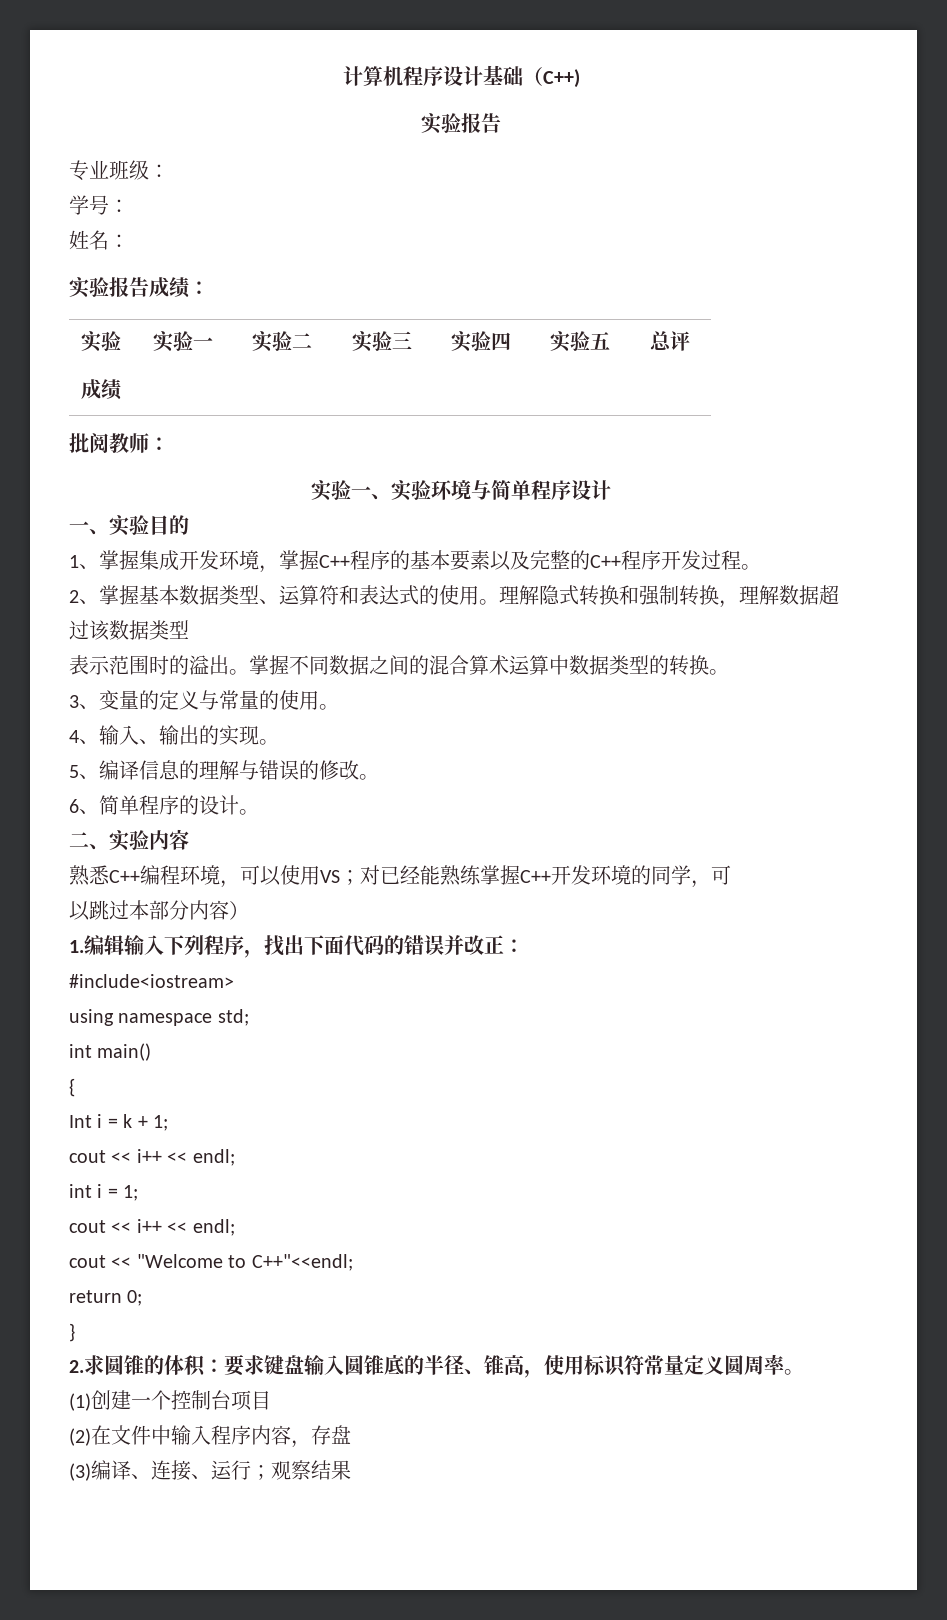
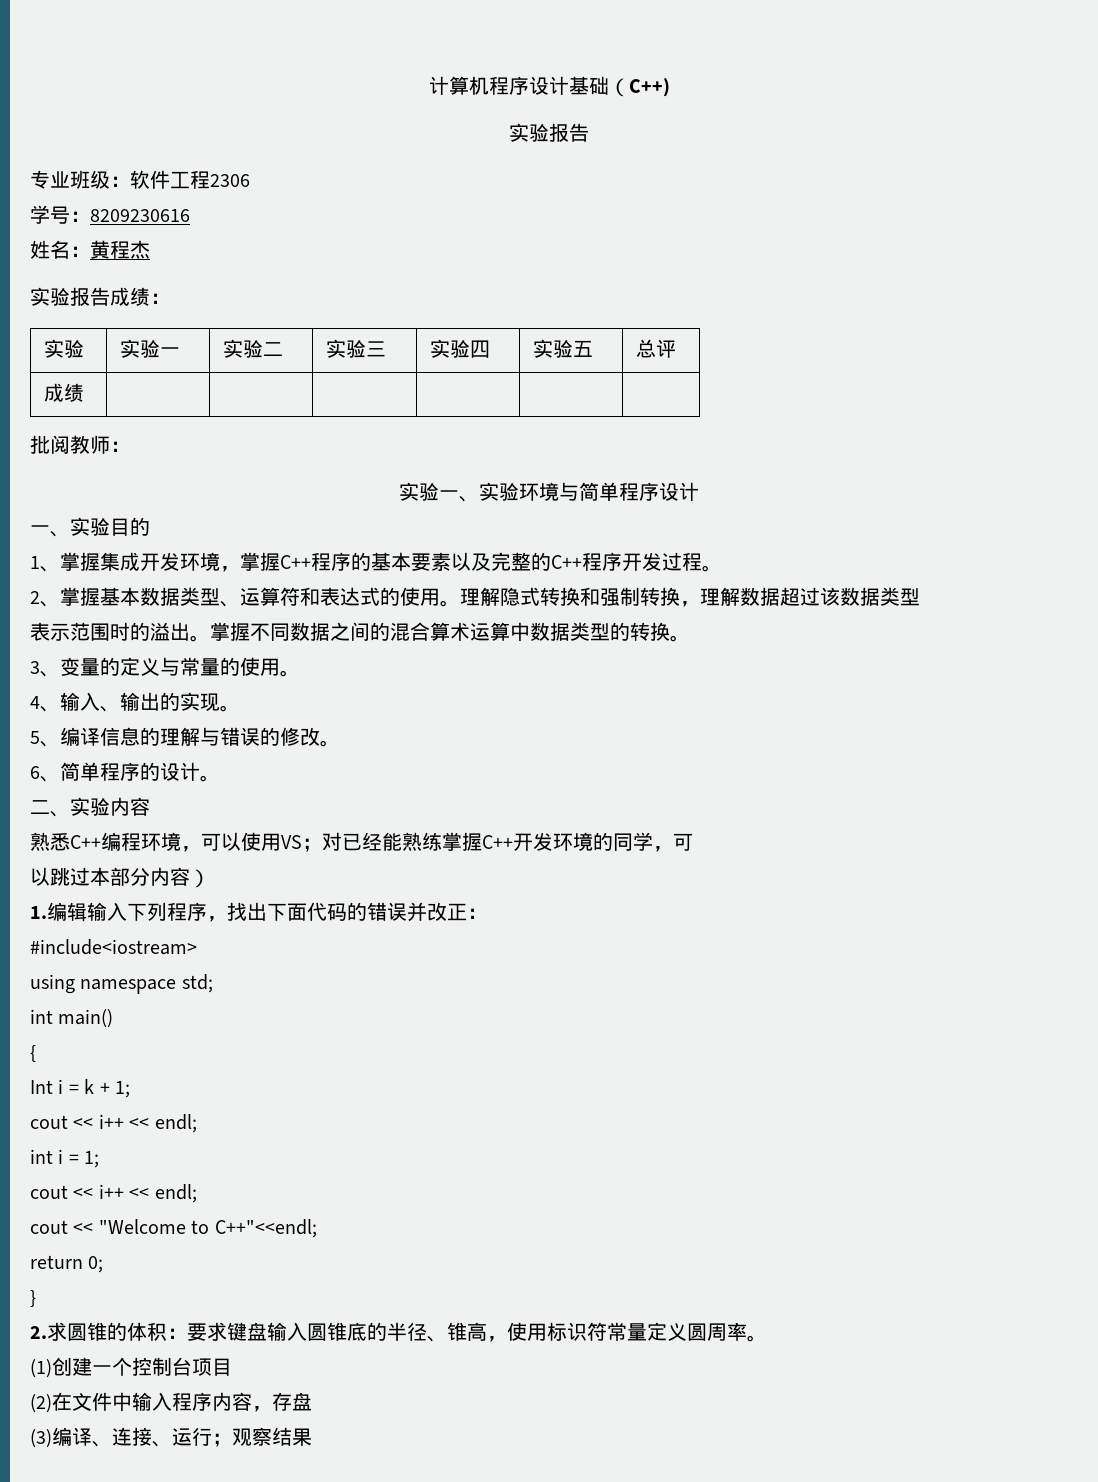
- 专业班级：
+ 专业班级：软件工程2306
- 学号：
+ 学号：8209230616
- 姓名：
+ 姓名：黄程杰

